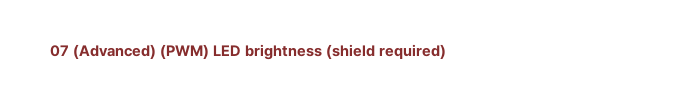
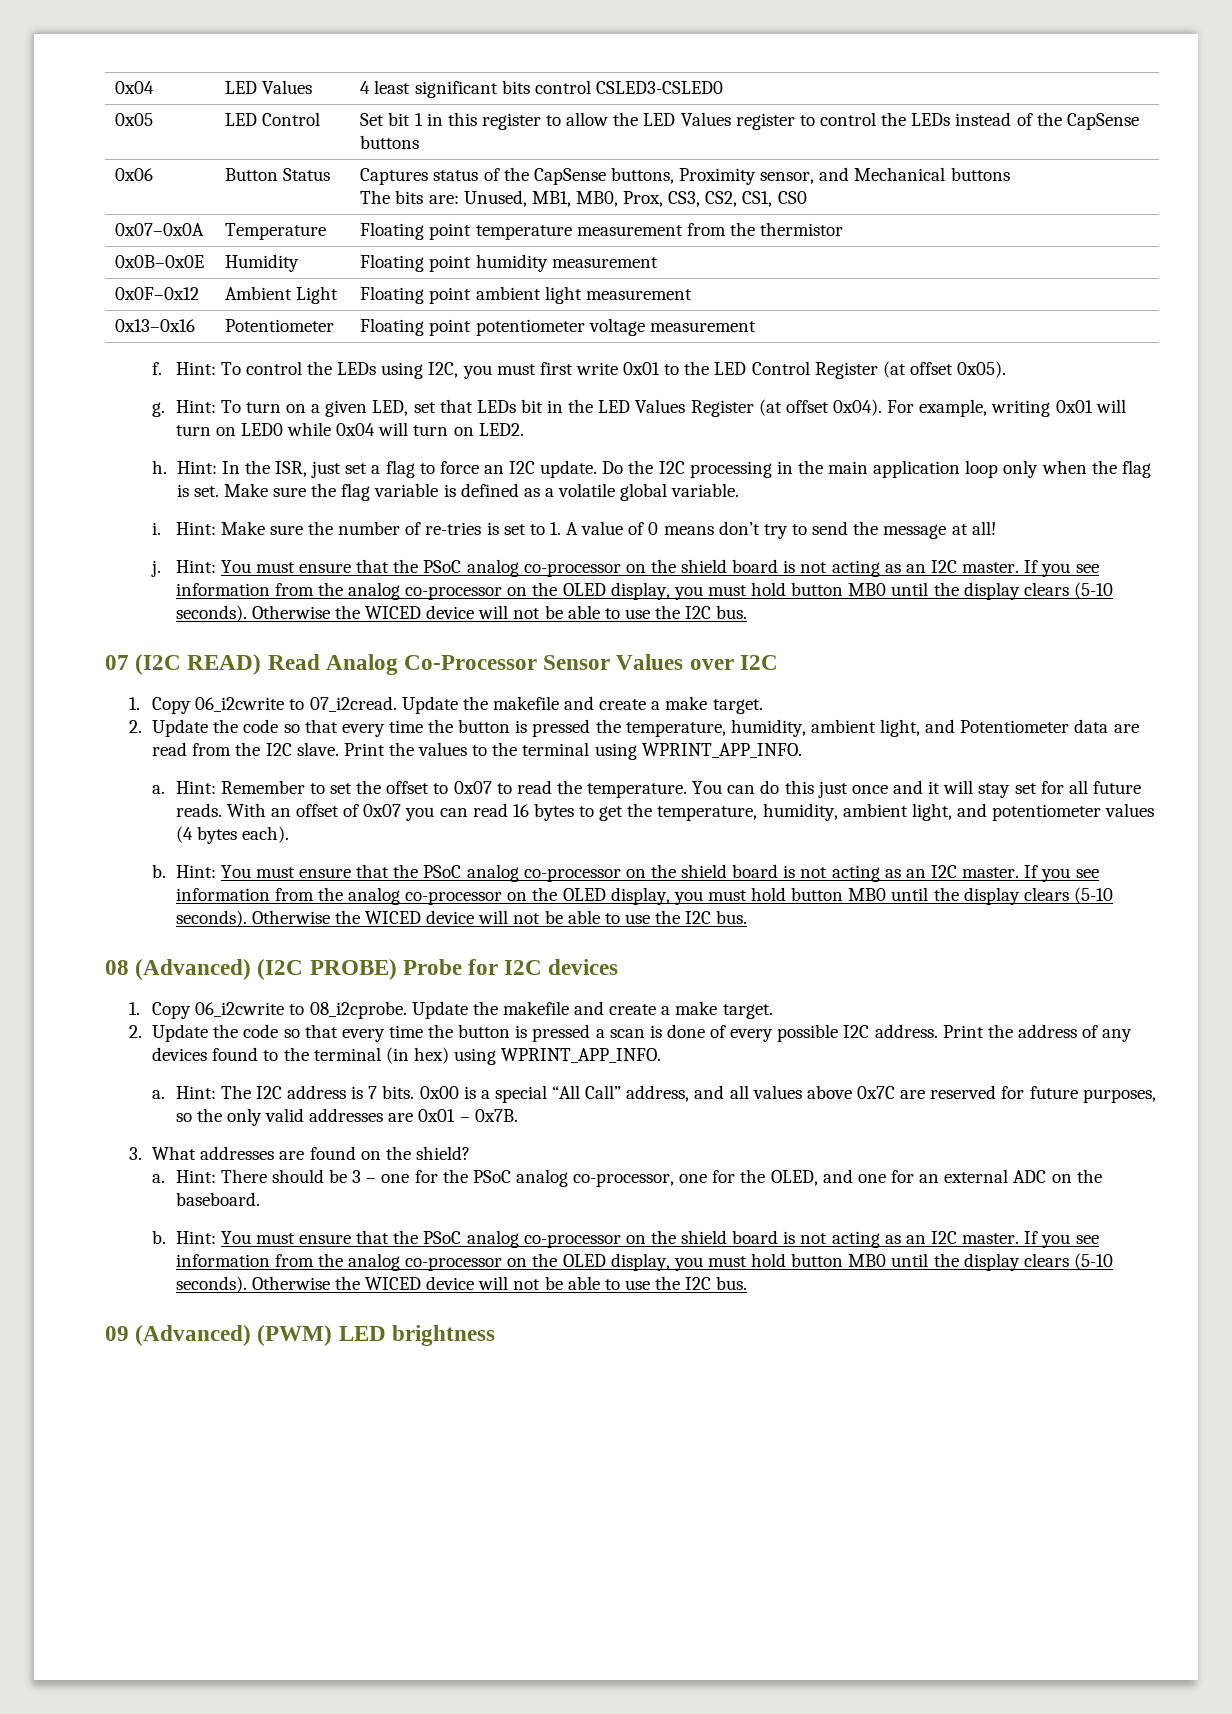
- 07 (Advanced) (PWM) LED brightness (shield required)
+ 0x04 | LED Values | 4 least significant bits control CSLED3-CSLED0
+ 0x05 | LED Control | Set bit 1 in this register to allow the LED Values register to control the LEDs instead of the CapSense buttons
+ 0x06 | Button Status | Captures status of the CapSense buttons, Proximity sensor, and Mechanical buttons
+ The bits are: Unused, MB1, MB0, Prox, CS3, CS2, CS1, CS0
+ 0x07–0x0A | Temperature | Floating point temperature measurement from the thermistor
+ 0x0B–0x0E | Humidity | Floating point humidity measurement
+ 0x0F–0x12 | Ambient Light | Floating point ambient light measurement
+ 0x13–0x16 | Potentiometer | Floating point potentiometer voltage measurement
+ f. Hint: To control the LEDs using I2C, you must first write 0x01 to the LED Control Register (at offset 0x05).
+ g. Hint: To turn on a given LED, set that LEDs bit in the LED Values Register (at offset 0x04). For example, writing 0x01 will turn on LED0 while 0x04 will turn on LED2.
+ h. Hint: In the ISR, just set a flag to force an I2C update. Do the I2C processing in the main application loop only when the flag is set. Make sure the flag variable is defined as a volatile global variable.
+ i. Hint: Make sure the number of re-tries is set to 1. A value of 0 means don’t try to send the message at all!
+ j. Hint: You must ensure that the PSoC analog co-processor on the shield board is not acting as an I2C master. If you see information from the analog co-processor on the OLED display, you must hold button MB0 until the display clears (5-10 seconds). Otherwise the WICED device will not be able to use the I2C bus.
+ 07 (I2C READ) Read Analog Co-Processor Sensor Values over I2C
+ 1. Copy 06_i2cwrite to 07_i2cread. Update the makefile and create a make target.
+ 2. Update the code so that every time the button is pressed the temperature, humidity, ambient light, and Potentiometer data are read from the I2C slave. Print the values to the terminal using WPRINT_APP_INFO.
+ a. Hint: Remember to set the offset to 0x07 to read the temperature. You can do this just once and it will stay set for all future reads. With an offset of 0x07 you can read 16 bytes to get the temperature, humidity, ambient light, and potentiometer values (4 bytes each).
+ b. Hint: You must ensure that the PSoC analog co-processor on the shield board is not acting as an I2C master. If you see information from the analog co-processor on the OLED display, you must hold button MB0 until the display clears (5-10 seconds). Otherwise the WICED device will not be able to use the I2C bus.
+ 08 (Advanced) (I2C PROBE) Probe for I2C devices
+ 1. Copy 06_i2cwrite to 08_i2cprobe. Update the makefile and create a make target.
+ 2. Update the code so that every time the button is pressed a scan is done of every possible I2C address. Print the address of any devices found to the terminal (in hex) using WPRINT_APP_INFO.
+ a. Hint: The I2C address is 7 bits. 0x00 is a special “All Call” address, and all values above 0x7C are reserved for future purposes, so the only valid addresses are 0x01 – 0x7B.
+ 3. What addresses are found on the shield?
+ a. Hint: There should be 3 – one for the PSoC analog co-processor, one for the OLED, and one for an external ADC on the baseboard.
+ b. Hint: You must ensure that the PSoC analog co-processor on the shield board is not acting as an I2C master. If you see information from the analog co-processor on the OLED display, you must hold button MB0 until the display clears (5-10 seconds). Otherwise the WICED device will not be able to use the I2C bus.
+ 09 (Advanced) (PWM) LED brightness

